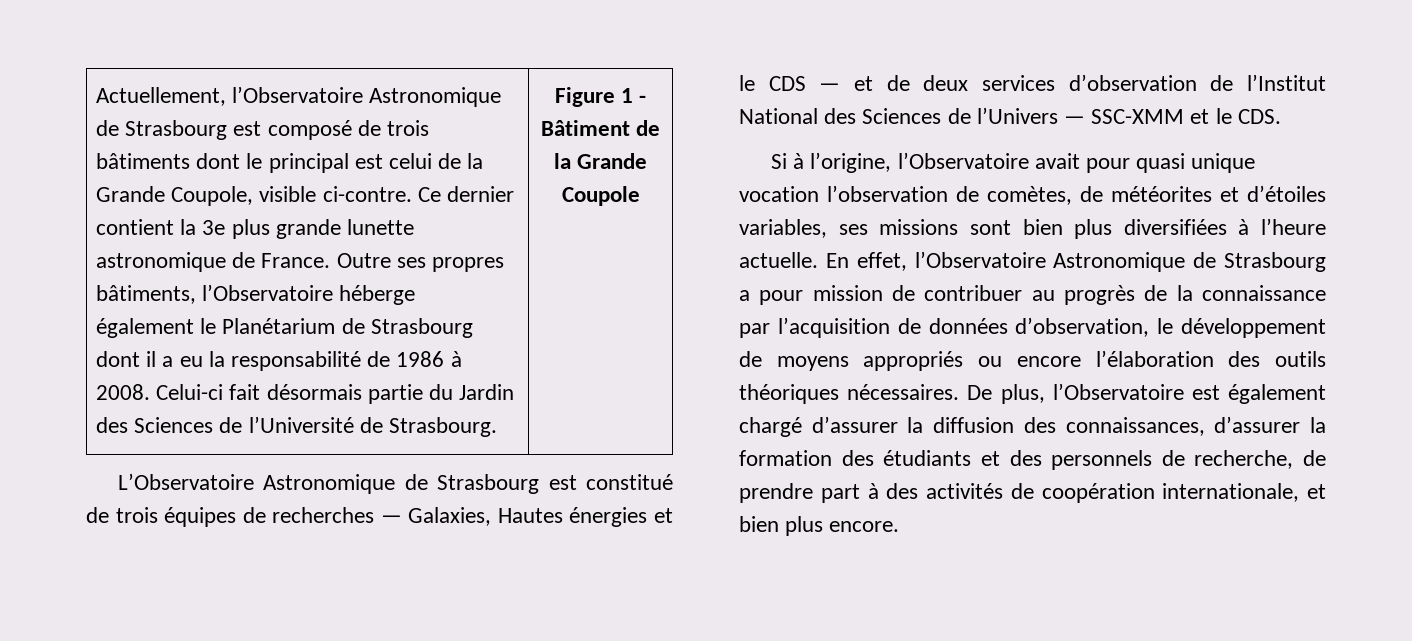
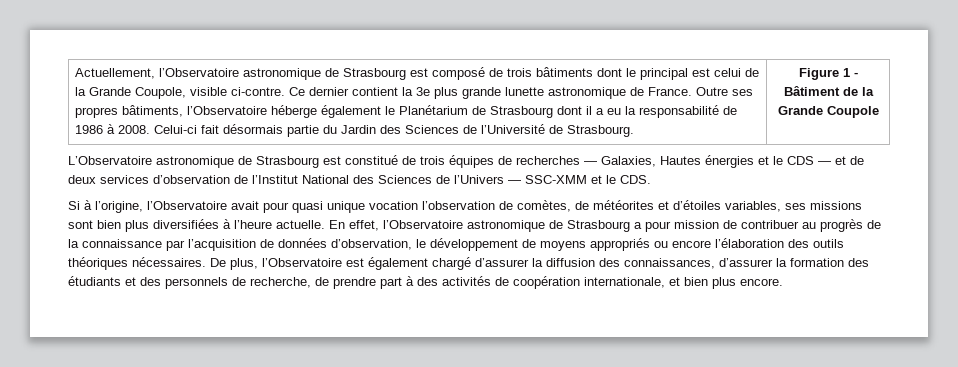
- Actuellement, l’Observatoire Astronomique de Strasbourg est composé de trois bâtiments dont le principal est celui de la Grande Coupole, visible ci-contre.
+ Actuellement, l’Observatoire astronomique de Strasbourg est composé de trois bâtiments dont le principal est celui de la Grande Coupole, visible ci-contre.
- L’Observatoire Astronomique de Strasbourg est constitué de trois équipes de recherches — Galaxies, Hautes énergies et le CDS — et de deux services d’observation de l’Institut National des Sciences de l’Univers — SSC-XMM et le CDS.
+ L’Observatoire astronomique de Strasbourg est constitué de trois équipes de recherches — Galaxies, Hautes énergies et le CDS — et de deux services d’observation de l’Institut National des Sciences de l’Univers — SSC-XMM et le CDS.
- En effet, l’Observatoire Astronomique de Strasbourg a pour mission de contribuer au progrès de la connaissance par l’acquisition de données d’observation, le développement de moyens appropriés ou encore l’élaboration des outils théoriques nécessaires.
+ En effet, l’Observatoire astronomique de Strasbourg a pour mission de contribuer au progrès de la connaissance par l’acquisition de données d’observation, le développement de moyens appropriés ou encore l’élaboration des outils théoriques nécessaires.

